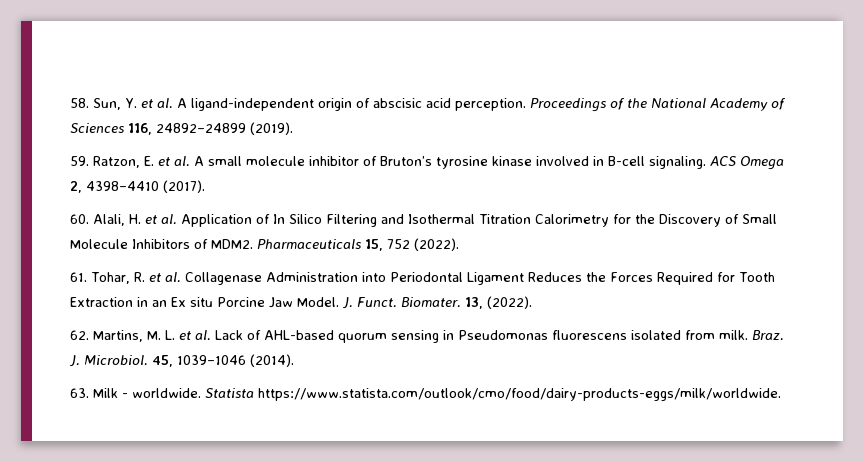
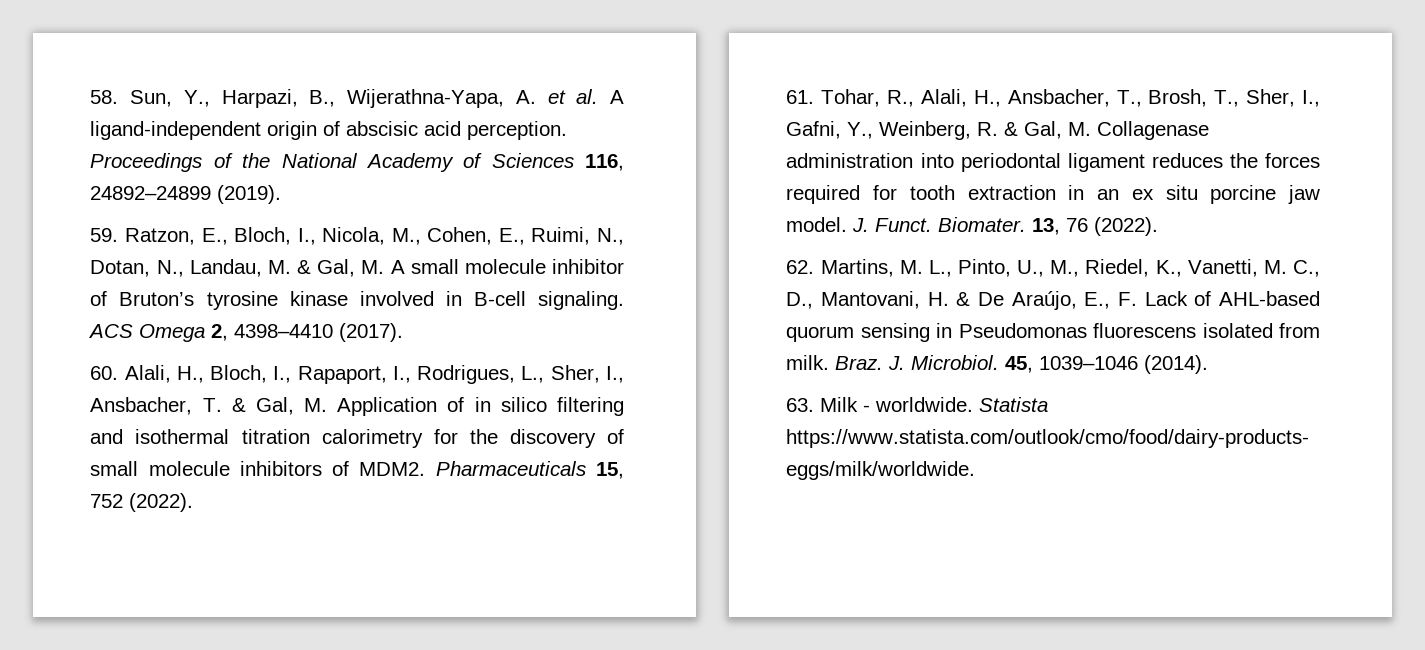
- 58. Sun, Y. et al. A ligand-independent origin of abscisic acid perception.
+ 58. Sun, Y., Harpazi, B., Wijerathna-Yapa, A. et al. A ligand-independent origin of abscisic acid perception.
- 59. Ratzon, E. et al. A small molecule inhibitor of Bruton’s tyrosine kinase involved in B-cell signaling.
+ 59. Ratzon, E., Bloch, I., Nicola, M., Cohen, E., Ruimi, N., Dotan, N., Landau, M. & Gal, M. A small molecule inhibitor of Bruton’s tyrosine kinase involved in B-cell signaling.
- 60. Alali, H. et al. Application of In Silico Filtering and Isothermal Titration Calorimetry for the Discovery of Small Molecule Inhibitors of MDM2.
+ 60. Alali, H., Bloch, I., Rapaport, I., Rodrigues, L., Sher, I., Ansbacher, T. & Gal, M. Application of in silico filtering and isothermal titration calorimetry for the discovery of small molecule inhibitors of MDM2.
- 61. Tohar, R. et al. Collagenase Administration into Periodontal Ligament Reduces the Forces Required for Tooth Extraction in an Ex situ Porcine Jaw Model.
+ 61. Tohar, R., Alali, H., Ansbacher, T., Brosh, T., Sher, I., Gafni, Y., Weinberg, R. & Gal, M. Collagenase administration into periodontal ligament reduces the forces required for tooth extraction in an ex situ porcine jaw model.
- 13, (2022).
+ 13, 76 (2022).
- 62. Martins, M. L. et al. Lack of AHL-based quorum sensing in Pseudomonas fluorescens isolated from milk.
+ 62. Martins, M. L., Pinto, U., M., Riedel, K., Vanetti, M. C., D., Mantovani, H. & De Araújo, E., F. Lack of AHL-based quorum sensing in Pseudomonas fluorescens isolated from milk.

